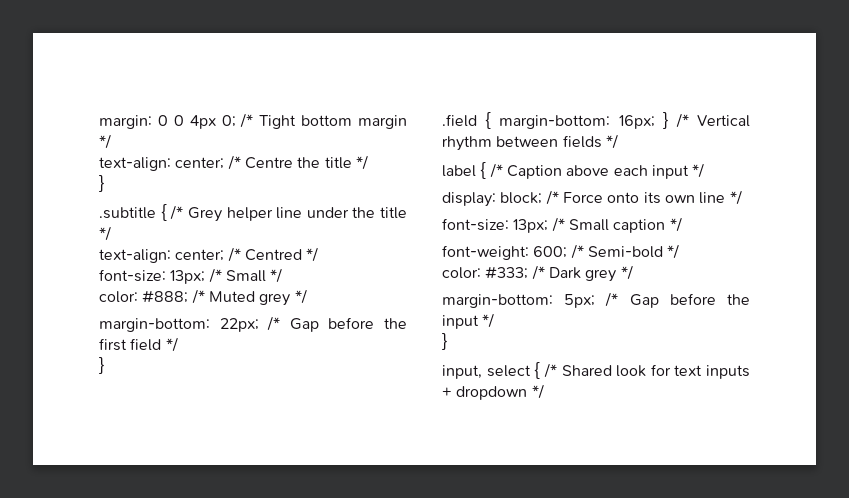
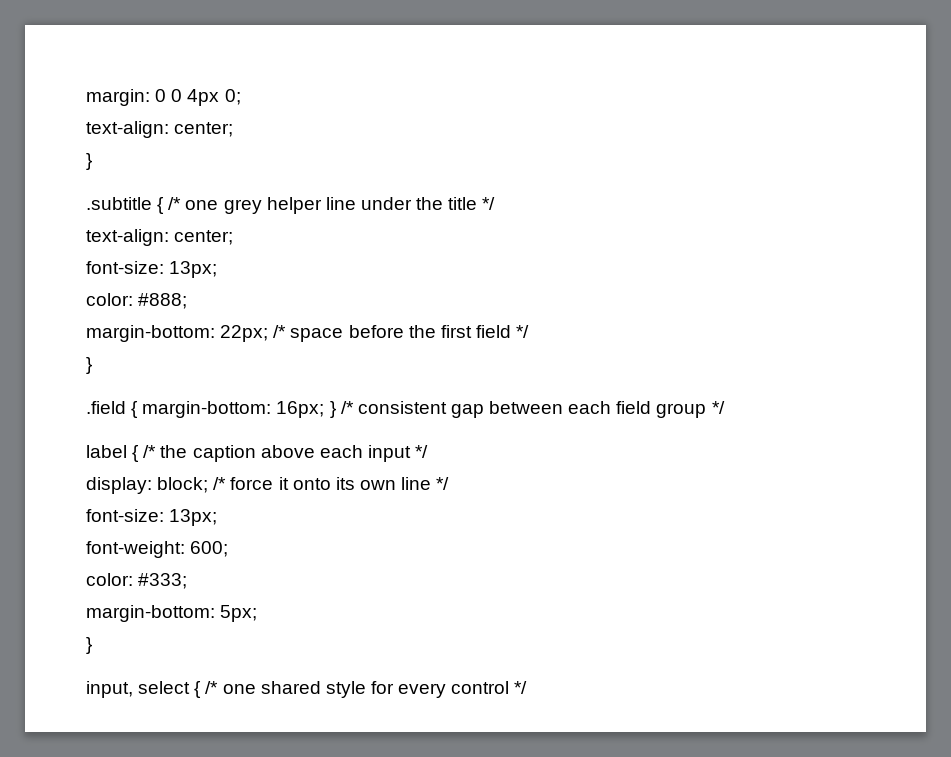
- margin: 0 0 4px 0; /* Tight bottom margin */
- text-align: center; /* Centre the title */
+ margin: 0 0 4px 0;
+ text-align: center;
- .subtitle { /* Grey helper line under the title */
- text-align: center; /* Centred */
- font-size: 13px; /* Small */
+ .subtitle { /* one grey helper line under the title */
+ text-align: center;
+ font-size: 13px;
- color: #888; /* Muted grey */
+ color: #888;
- margin-bottom: 22px; /* Gap before the first field */
+ margin-bottom: 22px; /* space before the first field */
- .field { margin-bottom: 16px; } /* Vertical rhythm between fields */
+ .field { margin-bottom: 16px; } /* consistent gap between each field group */
- label { /* Caption above each input */
+ label { /* the caption above each input */
- display: block; /* Force onto its own line */
- font-size: 13px; /* Small caption */
+ display: block; /* force it onto its own line */
+ font-size: 13px;
- font-weight: 600; /* Semi-bold */
+ font-weight: 600;
- color: #333; /* Dark grey */
- margin-bottom: 5px; /* Gap before the input */
+ color: #333;
+ margin-bottom: 5px;
- input, select { /* Shared look for text inputs + dropdown */
+ input, select { /* one shared style for every control */

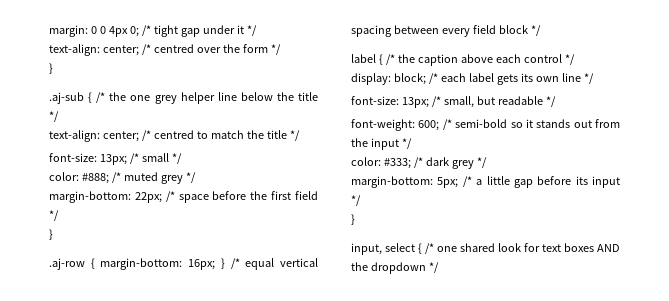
- margin: 0 0 4px 0;
- text-align: center;
+ margin: 0 0 4px 0; /* tight gap under it */
+ text-align: center; /* centred over the form */
  }
- .subtitle { /* one grey helper line under the title */
- text-align: center;
- font-size: 13px;
+ .aj-sub { /* the one grey helper line below the title */
+ text-align: center; /* centred to match the title */
+ font-size: 13px; /* small */
- color: #888;
+ color: #888; /* muted grey */
- .field { margin-bottom: 16px; } /* consistent gap between each field group */
+ .aj-row { margin-bottom: 16px; } /* equal vertical spacing between every field block */
- label { /* the caption above each input */
+ label { /* the caption above each control */
- display: block; /* force it onto its own line */
- font-size: 13px;
- font-weight: 600;
- color: #333;
- margin-bottom: 5px;
+ display: block; /* each label gets its own line */
+ font-size: 13px; /* small, but readable */
+ font-weight: 600; /* semi-bold so it stands out from the input */
+ color: #333; /* dark grey */
+ margin-bottom: 5px; /* a little gap before its input */
- input, select { /* one shared style for every control */
+ input, select { /* one shared look for text boxes AND the dropdown */

